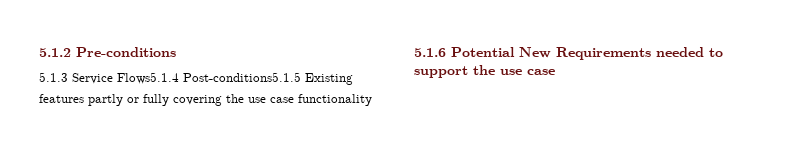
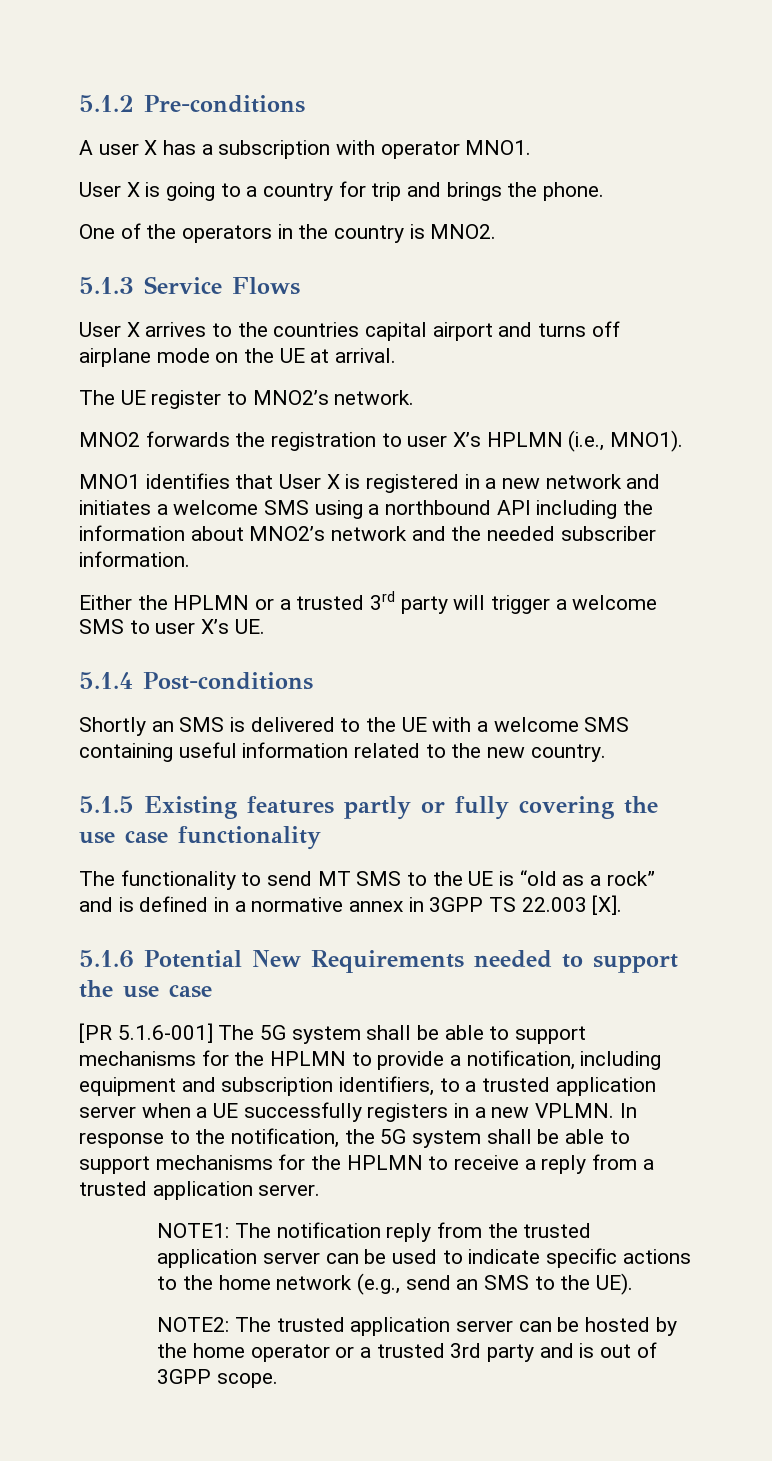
- 5.1.3 Service Flows5.1.4 Post-conditions5.1.5 Existing features partly or fully covering the use case functionality
+ A user X has a subscription with operator MNO1.
+ User X is going to a country for trip and brings the phone.
+ One of the operators in the country is MNO2.
+ 5.1.3 Service Flows
+ User X arrives to the countries capital airport and turns off airplane mode on the UE at arrival.
+ The UE register to MNO2’s network.
+ MNO2 forwards the registration to user X’s HPLMN (i.e., MNO1).
+ MNO1 identifies that User X is registered in a new network and initiates a welcome SMS using a northbound API including the information about MNO2’s network and the needed subscriber information.
+ Either the HPLMN or a trusted 3rd party will trigger a welcome SMS to user X’s UE.
+ 5.1.4 Post-conditions
+ Shortly an SMS is delivered to the UE with a welcome SMS containing useful information related to the new country.
+ 5.1.5 Existing features partly or fully covering the use case functionality
+ The functionality to send MT SMS to the UE is “old as a rock” and is defined in a normative annex in 3GPP TS 22.003 [X].
+ [PR 5.1.6-001] The 5G system shall be able to support mechanisms for the HPLMN to provide a notification, including equipment and subscription identifiers, to a trusted application server when a UE successfully registers in a new VPLMN. In response to the notification, the 5G system shall be able to support mechanisms for the HPLMN to receive a reply from a trusted application server.
+ NOTE1: The notification reply from the trusted application server can be used to indicate specific actions to the home network (e.g., send an SMS to the UE).
+ NOTE2: The trusted application server can be hosted by the home operator or a trusted 3rd party and is out of 3GPP scope.

